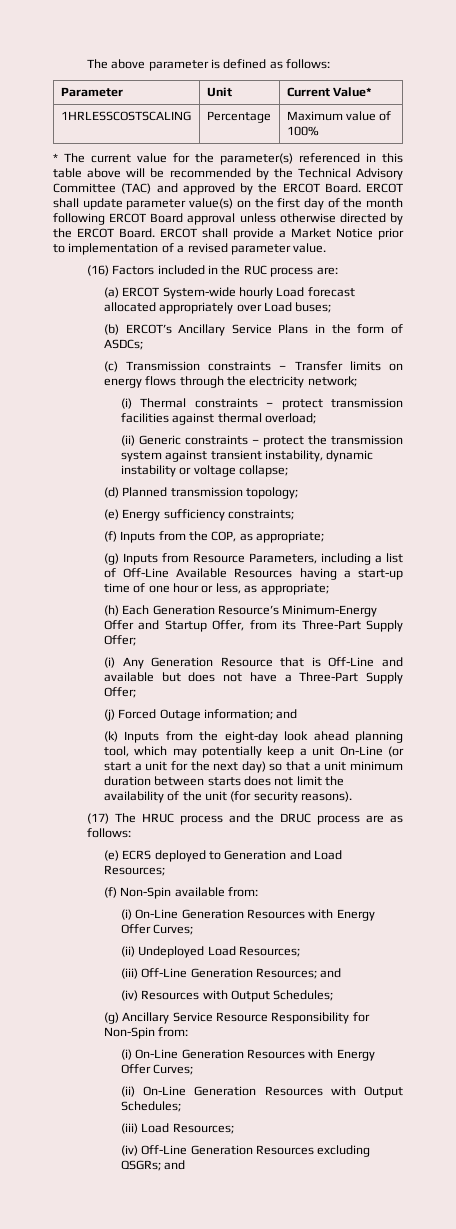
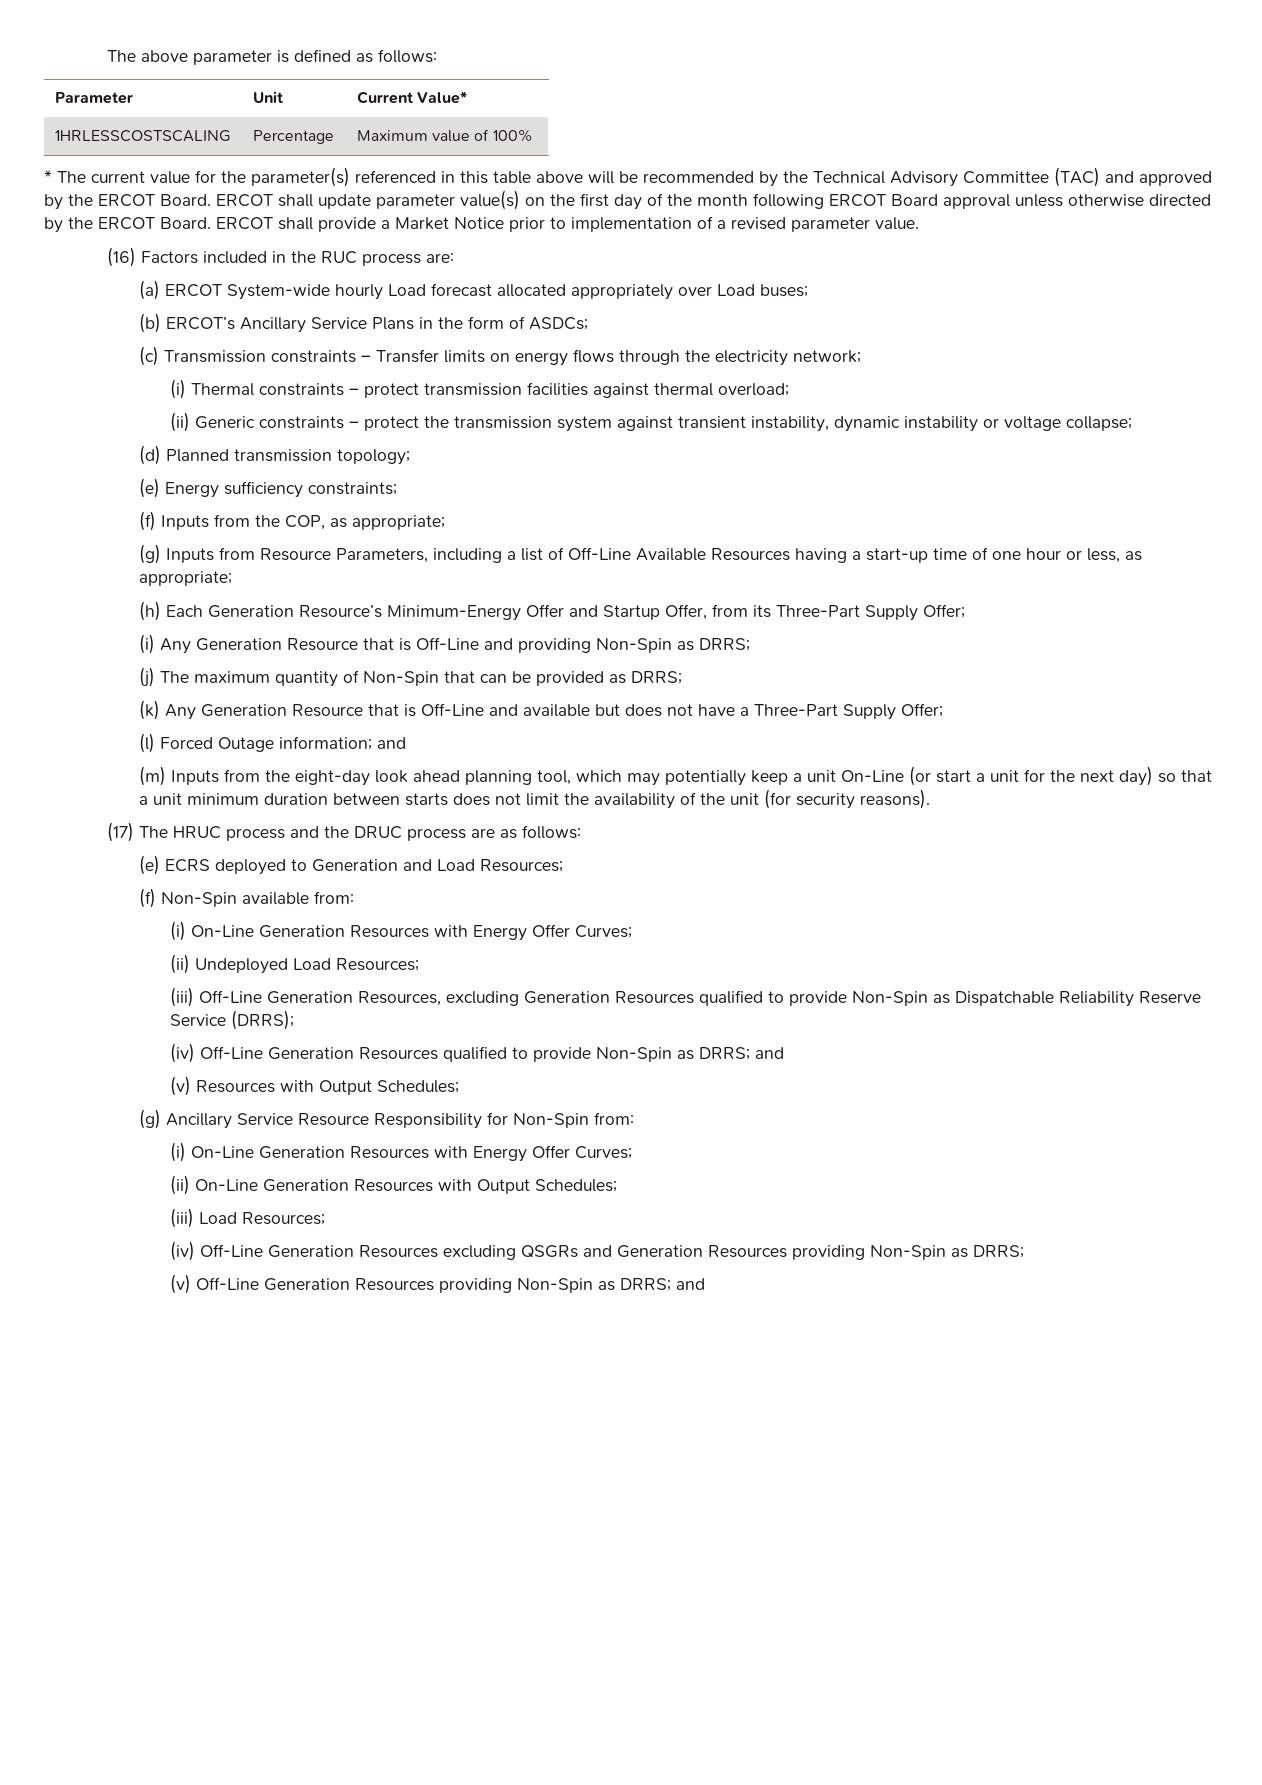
- (i) Any Generation Resource that is Off-Line and available but does not have a Three-Part Supply Offer;
+ (i) Any Generation Resource that is Off-Line and providing Non-Spin as DRRS;
+ (j) The maximum quantity of Non-Spin that can be provided as DRRS;
+ (k) Any Generation Resource that is Off-Line and available but does not have a Three-Part Supply Offer;
- (j) Forced Outage information; and
+ (l) Forced Outage information; and
- (k) Inputs from the eight-day look ahead planning tool, which may potentially keep a unit On-Line (or start a unit for the next day) so that a unit minimum duration between starts does not limit the availability of the unit (for security reasons).
+ (m) Inputs from the eight-day look ahead planning tool, which may potentially keep a unit On-Line (or start a unit for the next day) so that a unit minimum duration between starts does not limit the availability of the unit (for security reasons).
- (iii) Off-Line Generation Resources; and
- (iv) Resources with Output Schedules;
+ (iii) Off-Line Generation Resources, excluding Generation Resources qualified to provide Non-Spin as Dispatchable Reliability Reserve Service (DRRS);
+ (iv) Off-Line Generation Resources qualified to provide Non-Spin as DRRS; and
+ (v) Resources with Output Schedules;
- (iv) Off-Line Generation Resources excluding QSGRs; and
+ (iv) Off-Line Generation Resources excluding QSGRs and Generation Resources providing Non-Spin as DRRS;
+ (v) Off-Line Generation Resources providing Non-Spin as DRRS; and

